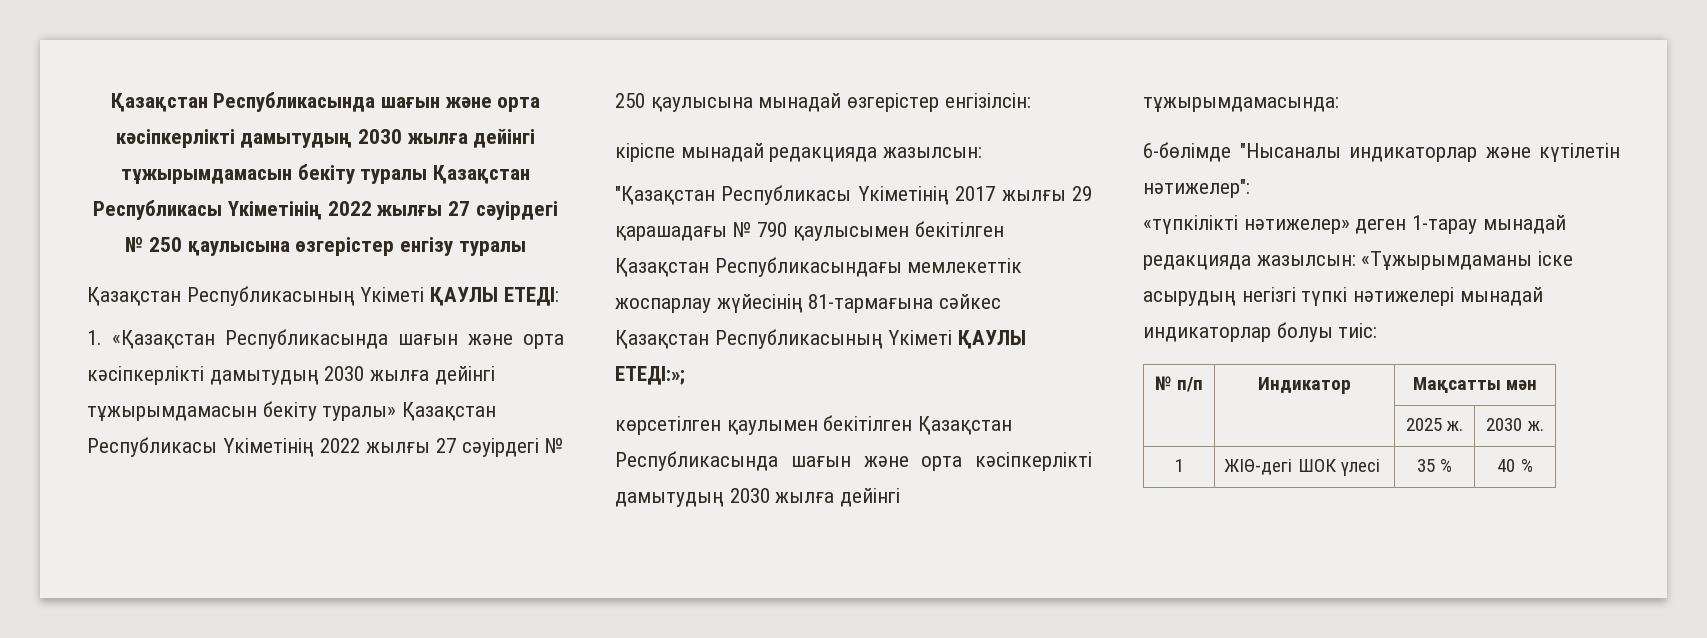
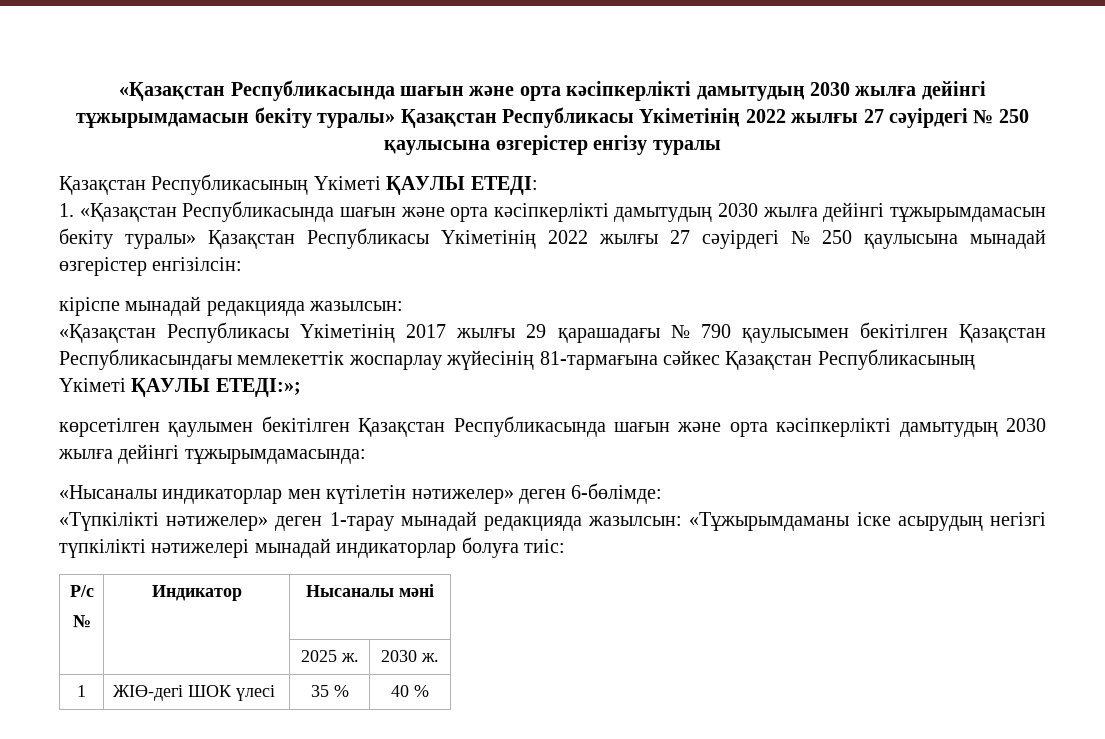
- Қазақстан Республикасында шағын және орта кәсіпкерлікті дамытудың 2030 жылға дейінгі тұжырымдамасын бекіту туралы Қазақстан Республикасы Үкіметінің 2022 жылғы 27 сәуірдегі № 250 қаулысына өзгерістер енгізу туралы
+ «Қазақстан Республикасында шағын және орта кәсіпкерлікті дамытудың 2030 жылға дейінгі тұжырымдамасын бекіту туралы» Қазақстан Республикасы Үкіметінің 2022 жылғы 27 сәуірдегі № 250 қаулысына өзгерістер енгізу туралы
- "Қазақстан Республикасы Үкіметінің 2017 жылғы 29 қарашадағы № 790 қаулысымен бекітілген Қазақстан Республикасындағы мемлекеттік жоспарлау жүйесінің 81-тармағына сәйкес Қазақстан Республикасының Үкіметі ҚАУЛЫ ЕТЕДІ:»;
+ «Қазақстан Республикасы Үкіметінің 2017 жылғы 29 қарашадағы № 790 қаулысымен бекітілген Қазақстан Республикасындағы мемлекеттік жоспарлау жүйесінің 81-тармағына сәйкес Қазақстан Республикасының Үкіметі ҚАУЛЫ ЕТЕДІ:»;
- 6-бөлімде "Нысаналы индикаторлар және күтілетін нәтижелер":
- «түпкілікті нәтижелер» деген 1-тарау мынадай редакцияда жазылсын: «Тұжырымдаманы іске асырудың негізгі түпкі нәтижелері мынадай индикаторлар болуы тиіс:
+ «Нысаналы индикаторлар мен күтілетін нәтижелер» деген 6-бөлімде:
+ «Түпкілікті нәтижелер» деген 1-тарау мынадай редакцияда жазылсын: «Тұжырымдаманы іске асырудың негізгі түпкілікті нәтижелері мынадай индикаторлар болуға тиіс:
- № п/п | Индикатор | Мақсатты мән
+ Р/с
+ № | Индикатор | Нысаналы мәні

